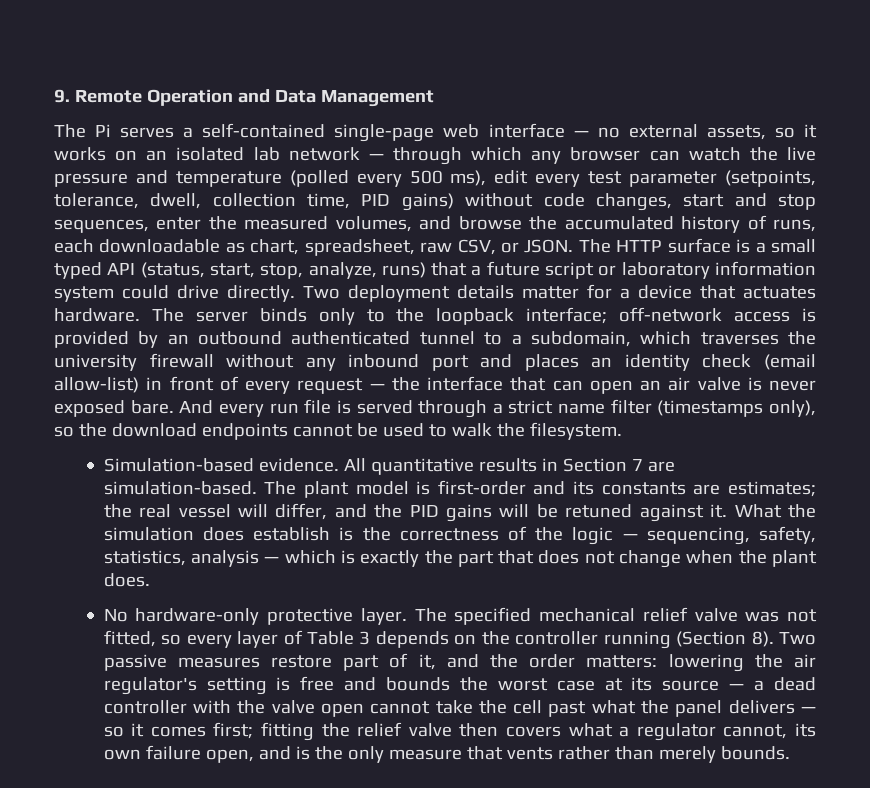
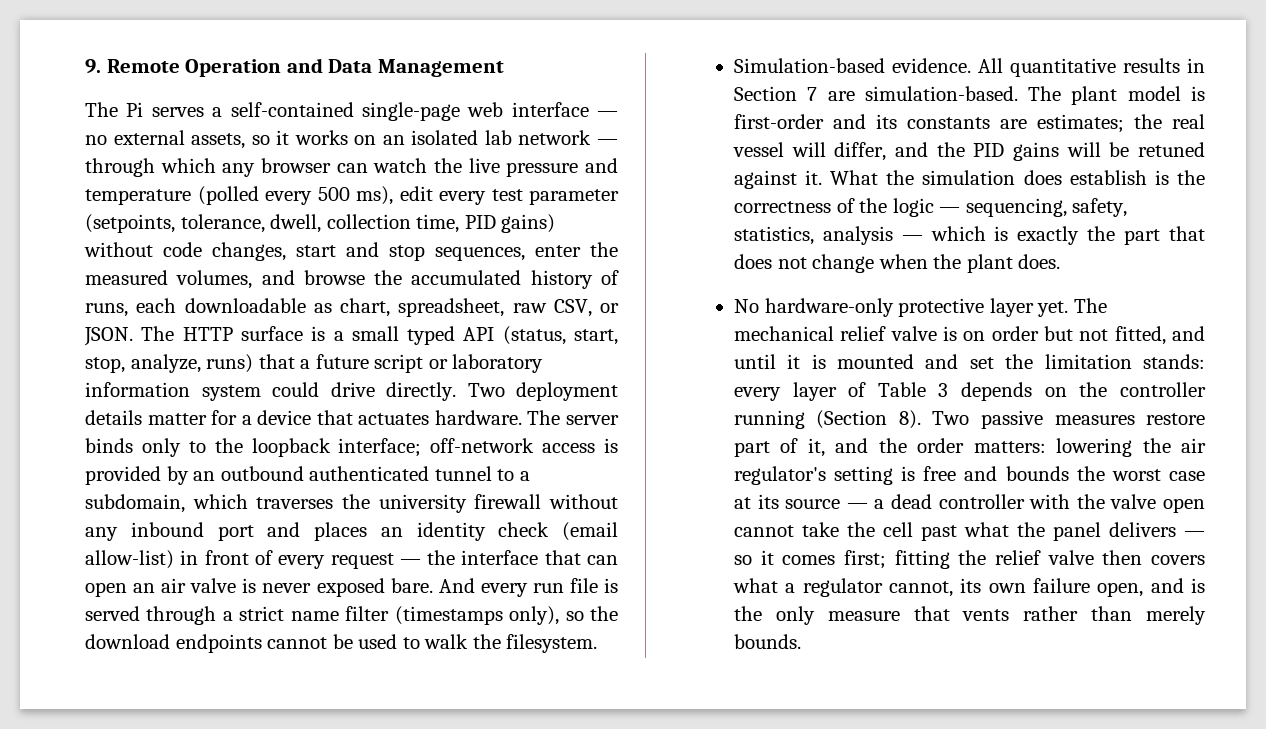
- No hardware-only protective layer. The specified mechanical relief valve was not fitted, so every layer of Table 3 depends on the controller running (Section 8).
+ No hardware-only protective layer yet. The mechanical relief valve is on order but not fitted, and until it is mounted and set the limitation stands: every layer of Table 3 depends on the controller running (Section 8).

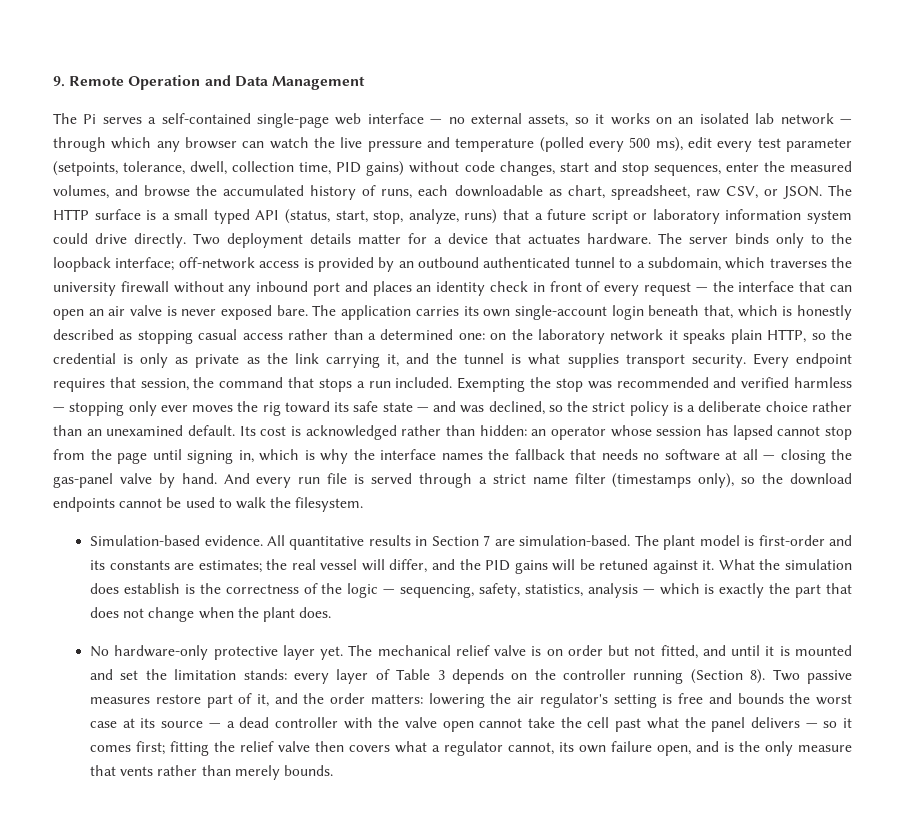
- The server binds only to the loopback interface; off-network access is provided by an outbound authenticated tunnel to a subdomain, which traverses the university firewall without any inbound port and places an identity check (email allow-list) in front of every request — the interface that can open an air valve is never exposed bare.
+ The server binds only to the loopback interface; off-network access is provided by an outbound authenticated tunnel to a subdomain, which traverses the university firewall without any inbound port and places an identity check in front of every request — the interface that can open an air valve is never exposed bare.
+ The application carries its own single-account login beneath that, which is honestly described as stopping casual access rather than a determined one: on the laboratory network it speaks plain HTTP, so the credential is only as private as the link carrying it, and the tunnel is what supplies transport security. Every endpoint requires that session, the command that stops a run included. Exempting the stop was recommended and verified harmless — stopping only ever moves the rig toward its safe state — and was declined, so the strict policy is a deliberate choice rather than an unexamined default. Its cost is acknowledged rather than hidden: an operator whose session has lapsed cannot stop from the page until signing in, which is why the interface names the fallback that needs no software at all — closing the gas-panel valve by hand.

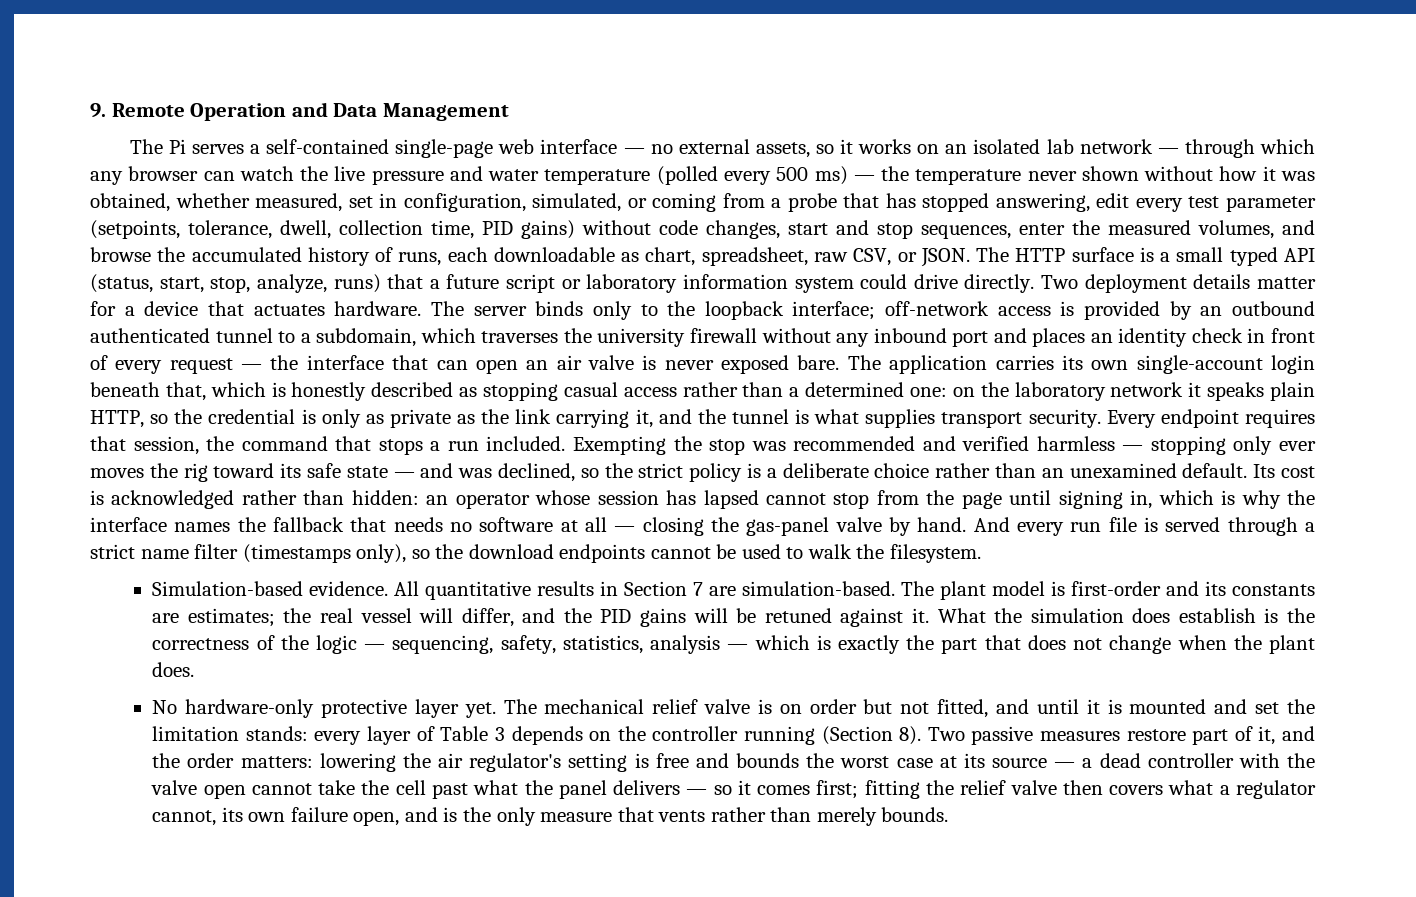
- The Pi serves a self-contained single-page web interface — no external assets, so it works on an isolated lab network — through which any browser can watch the live pressure and temperature (polled every 500 ms), edit every test parameter (setpoints, tolerance, dwell, collection time, PID gains) without code changes, start and stop sequences, enter the measured volumes, and browse the accumulated history of runs, each downloadable as chart, spreadsheet, raw CSV, or JSON.
+ The Pi serves a self-contained single-page web interface — no external assets, so it works on an isolated lab network — through which any browser can watch the live pressure and water temperature (polled every 500 ms) — the temperature never shown without how it was obtained, whether measured, set in configuration, simulated, or coming from a probe that has stopped answering, edit every test parameter (setpoints, tolerance, dwell, collection time, PID gains) without code changes, start and stop sequences, enter the measured volumes, and browse the accumulated history of runs, each downloadable as chart, spreadsheet, raw CSV, or JSON.

